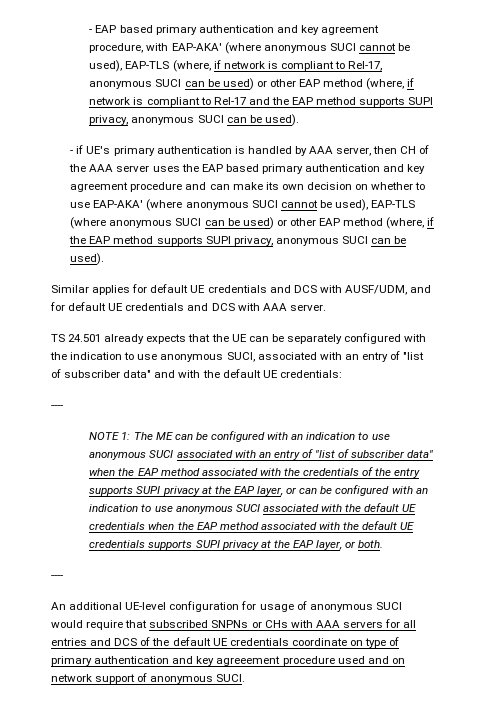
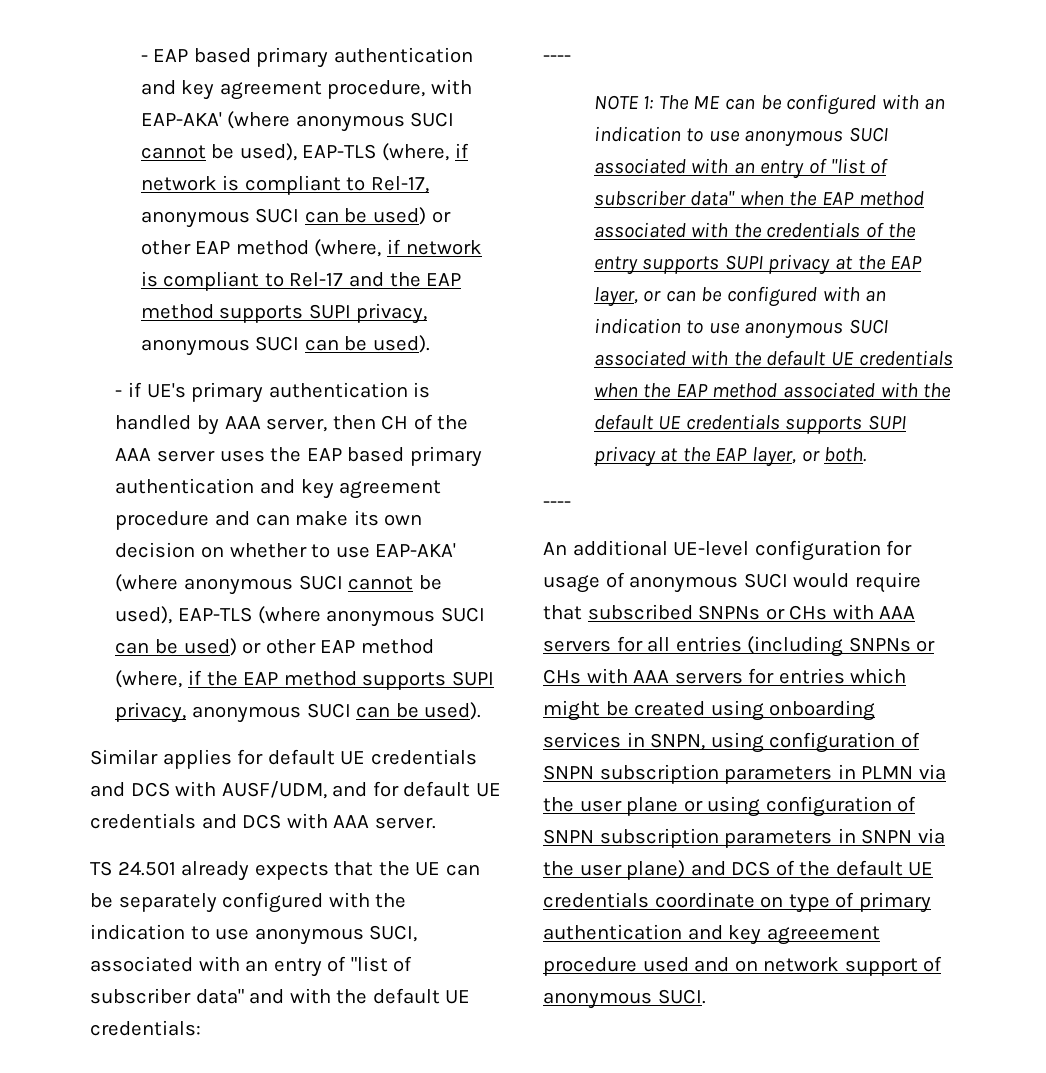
- An additional UE-level configuration for usage of anonymous SUCI would require that subscribed SNPNs or CHs with AAA servers for all entries and DCS of the default UE credentials coordinate on type of primary authentication and key agreeement procedure used and on network support of anonymous SUCI.
+ An additional UE-level configuration for usage of anonymous SUCI would require that subscribed SNPNs or CHs with AAA servers for all entries (including SNPNs or CHs with AAA servers for entries which might be created using onboarding services in SNPN, using configuration of SNPN subscription parameters in PLMN via the user plane or using configuration of SNPN subscription parameters in SNPN via the user plane) and DCS of the default UE credentials coordinate on type of primary authentication and key agreeement procedure used and on network support of anonymous SUCI.

